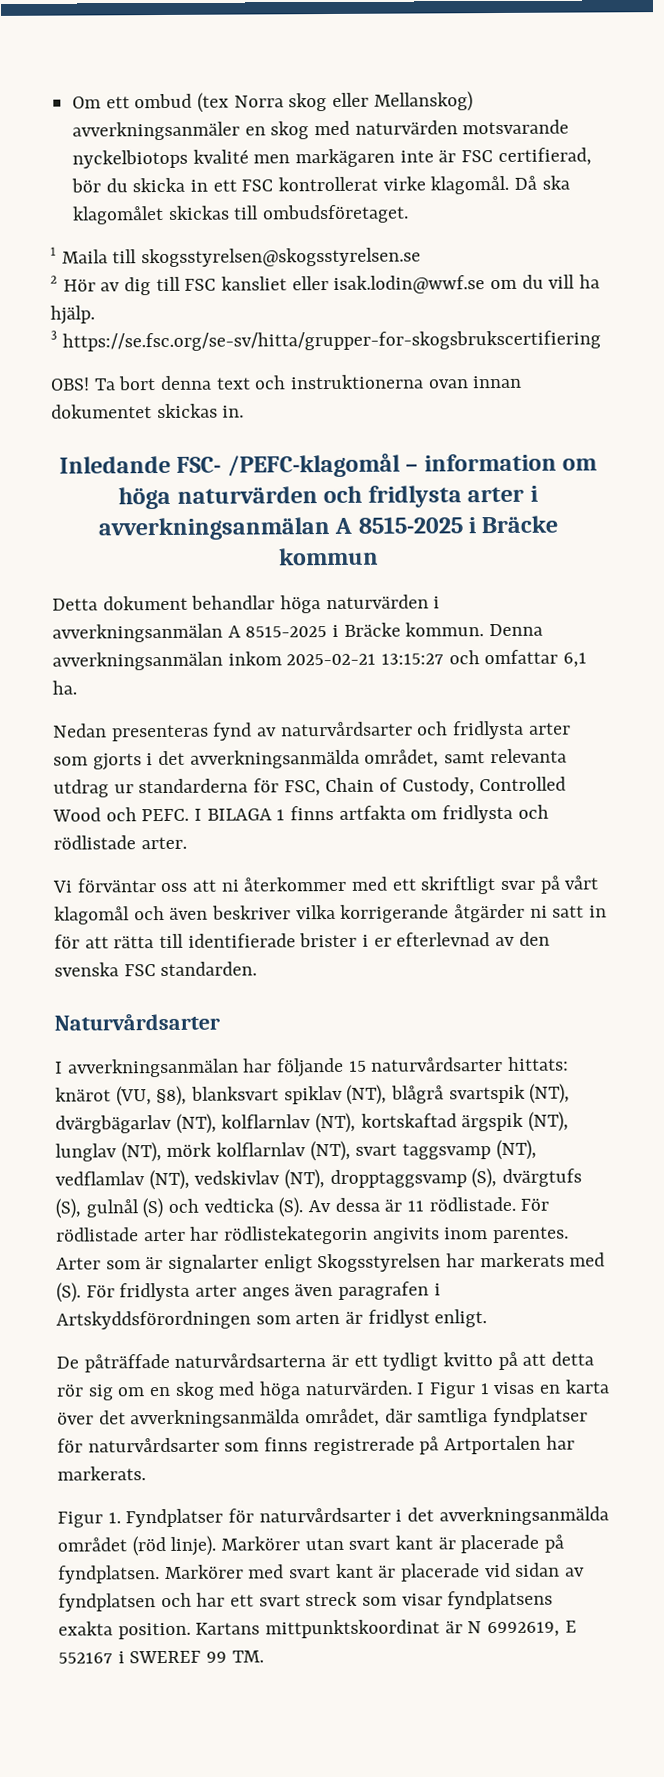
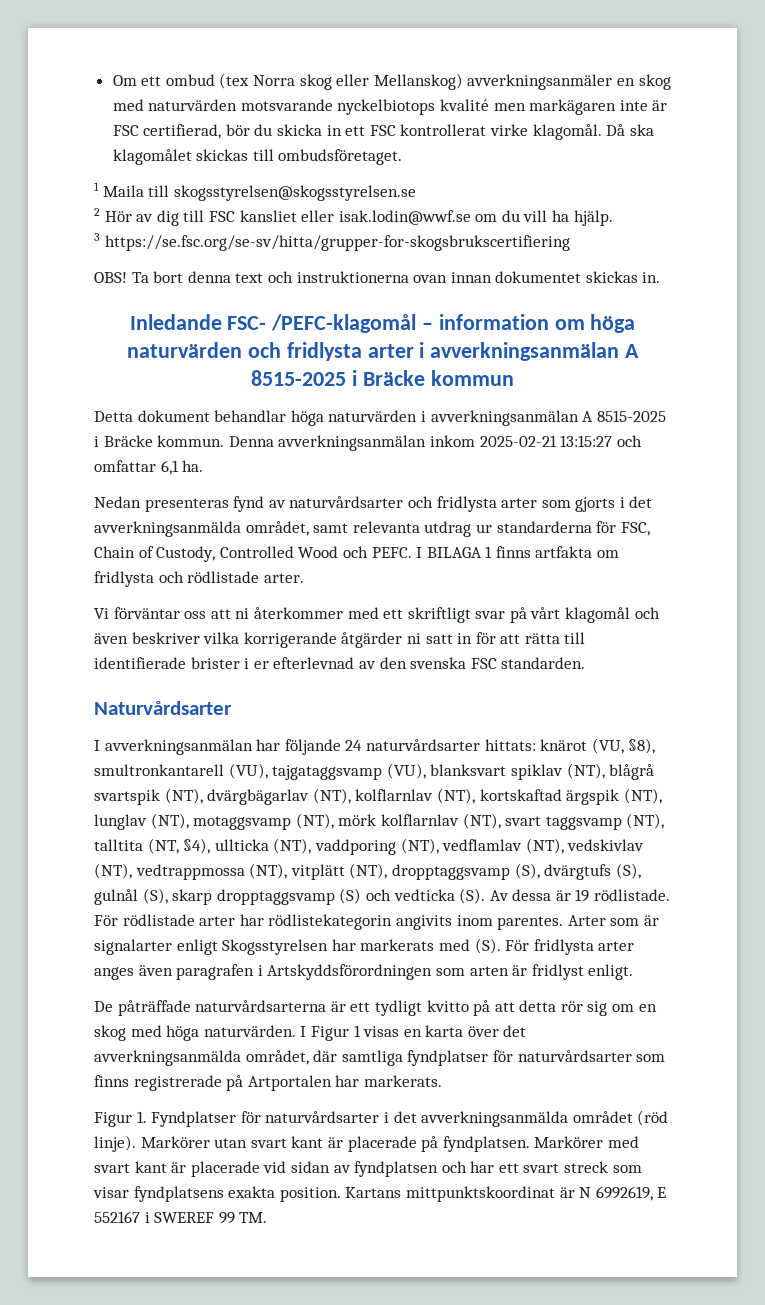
- I avverkningsanmälan har följande 15 naturvårdsarter hittats: knärot (VU, §8), blanksvart spiklav (NT), blågrå svartspik (NT), dvärgbägarlav (NT), kolflarnlav (NT), kortskaftad ärgspik (NT), lunglav (NT), mörk kolflarnlav (NT), svart taggsvamp (NT), vedflamlav (NT), vedskivlav (NT), dropptaggsvamp (S), dvärgtufs (S), gulnål (S) och vedticka (S). Av dessa är 11 rödlistade.
+ I avverkningsanmälan har följande 24 naturvårdsarter hittats: knärot (VU, §8), smultronkantarell (VU), tajgataggsvamp (VU), blanksvart spiklav (NT), blågrå svartspik (NT), dvärgbägarlav (NT), kolflarnlav (NT), kortskaftad ärgspik (NT), lunglav (NT), motaggsvamp (NT), mörk kolflarnlav (NT), svart taggsvamp (NT), talltita (NT, §4), ullticka (NT), vaddporing (NT), vedflamlav (NT), vedskivlav (NT), vedtrappmossa (NT), vitplätt (NT), dropptaggsvamp (S), dvärgtufs (S), gulnål (S), skarp dropptaggsvamp (S) och vedticka (S). Av dessa är 19 rödlistade.

